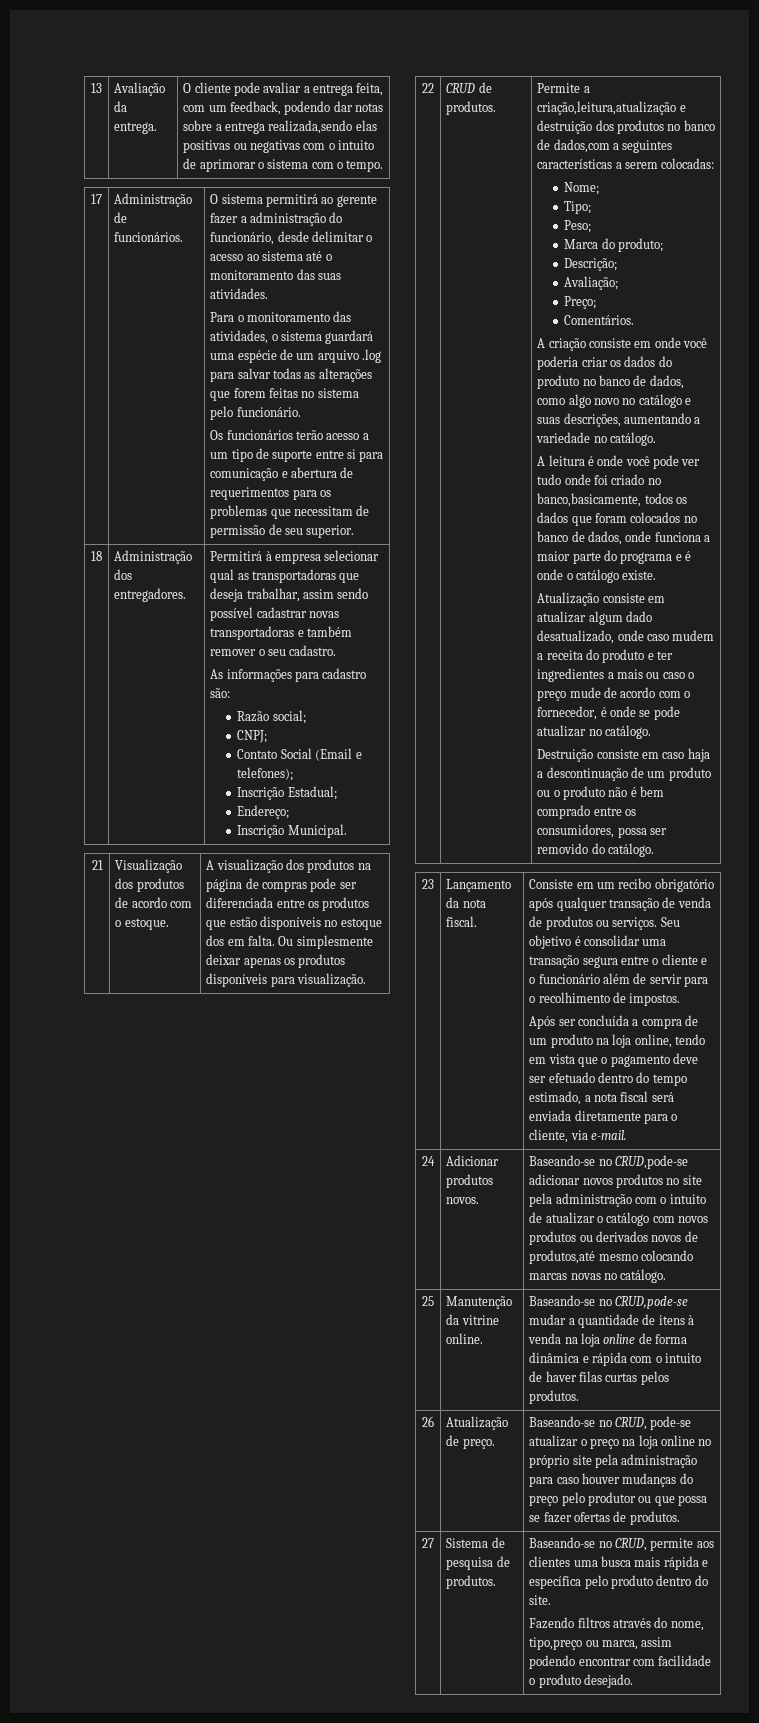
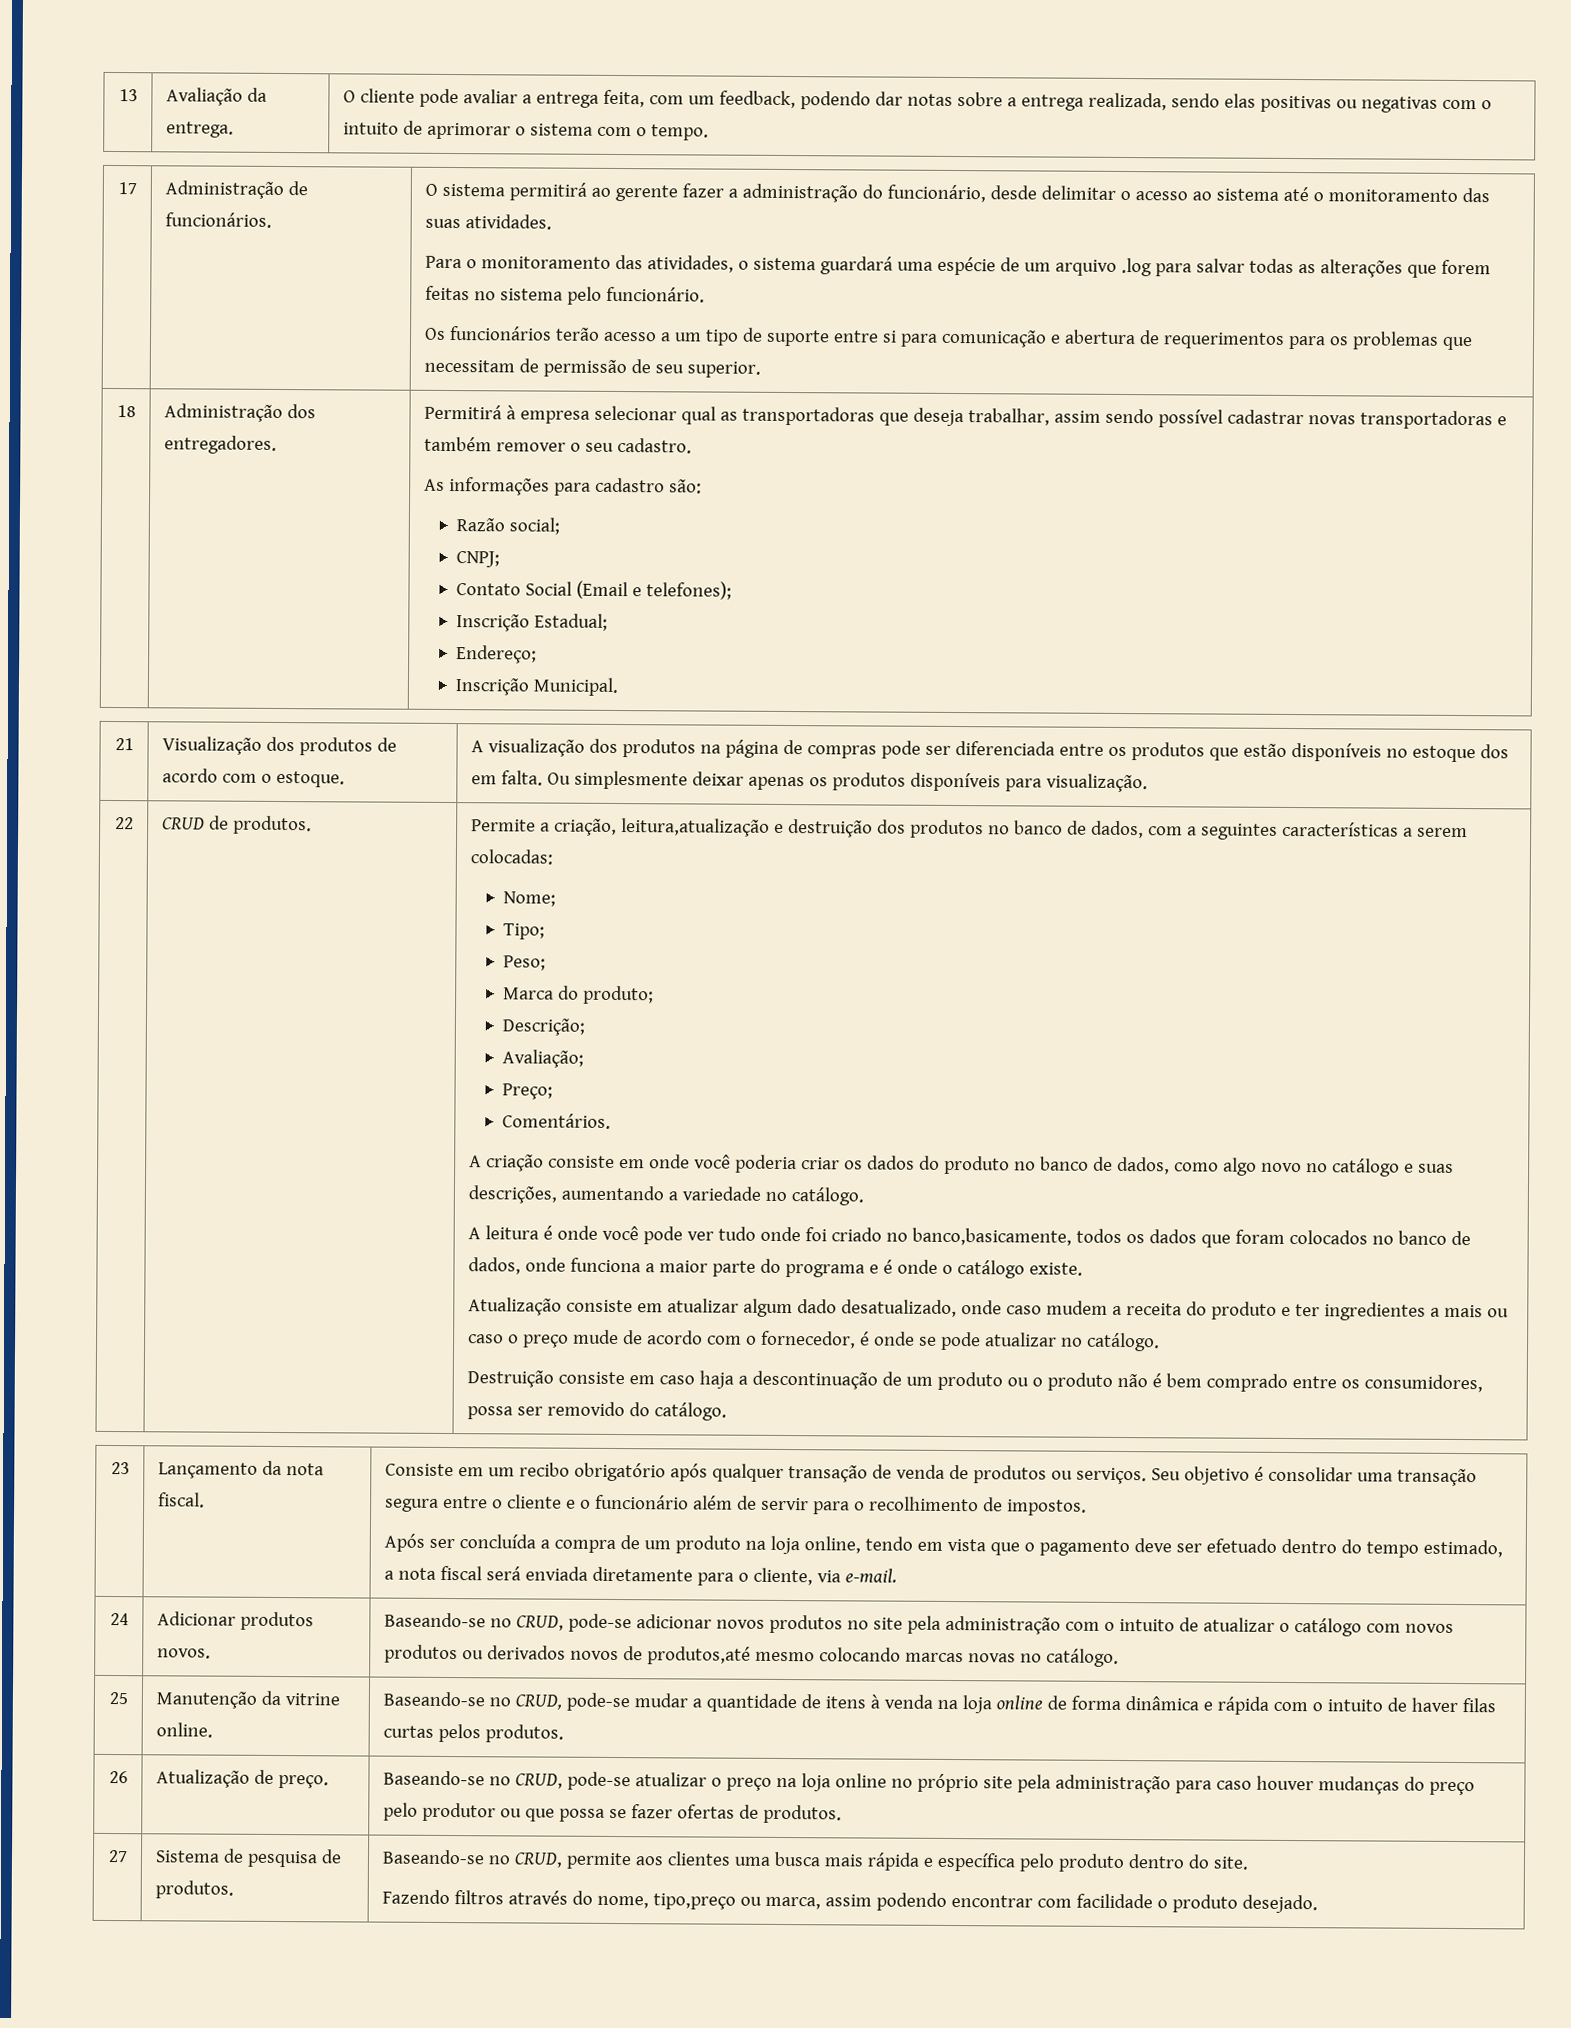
- 13 | Avaliação da entrega. | O cliente pode avaliar a entrega feita, com um feedback, podendo dar notas sobre a entrega realizada,sendo elas positivas ou negativas com o intuito de aprimorar o sistema com o tempo.
+ 13 | Avaliação da entrega. | O cliente pode avaliar a entrega feita, com um feedback, podendo dar notas sobre a entrega realizada, sendo elas positivas ou negativas com o intuito de aprimorar o sistema com o tempo.
- Permite a criação,leitura,atualização e destruição dos produtos no banco de dados,com a seguintes características a serem colocadas:
+ Permite a criação, leitura,atualização e destruição dos produtos no banco de dados, com a seguintes características a serem colocadas:
- 24 | Adicionar produtos novos. | Baseando-se no CRUD,pode-se adicionar novos produtos no site pela administração com o intuito de atualizar o catálogo com novos produtos ou derivados novos de produtos,até mesmo colocando marcas novas no catálogo.
+ 24 | Adicionar produtos novos. | Baseando-se no CRUD, pode-se adicionar novos produtos no site pela administração com o intuito de atualizar o catálogo com novos produtos ou derivados novos de produtos,até mesmo colocando marcas novas no catálogo.
- 25 | Manutenção da vitrine online. | Baseando-se no CRUD,pode-se mudar a quantidade de itens à venda na loja online de forma dinâmica e rápida com o intuito de haver filas curtas pelos produtos.
+ 25 | Manutenção da vitrine online. | Baseando-se no CRUD, pode-se mudar a quantidade de itens à venda na loja online de forma dinâmica e rápida com o intuito de haver filas curtas pelos produtos.

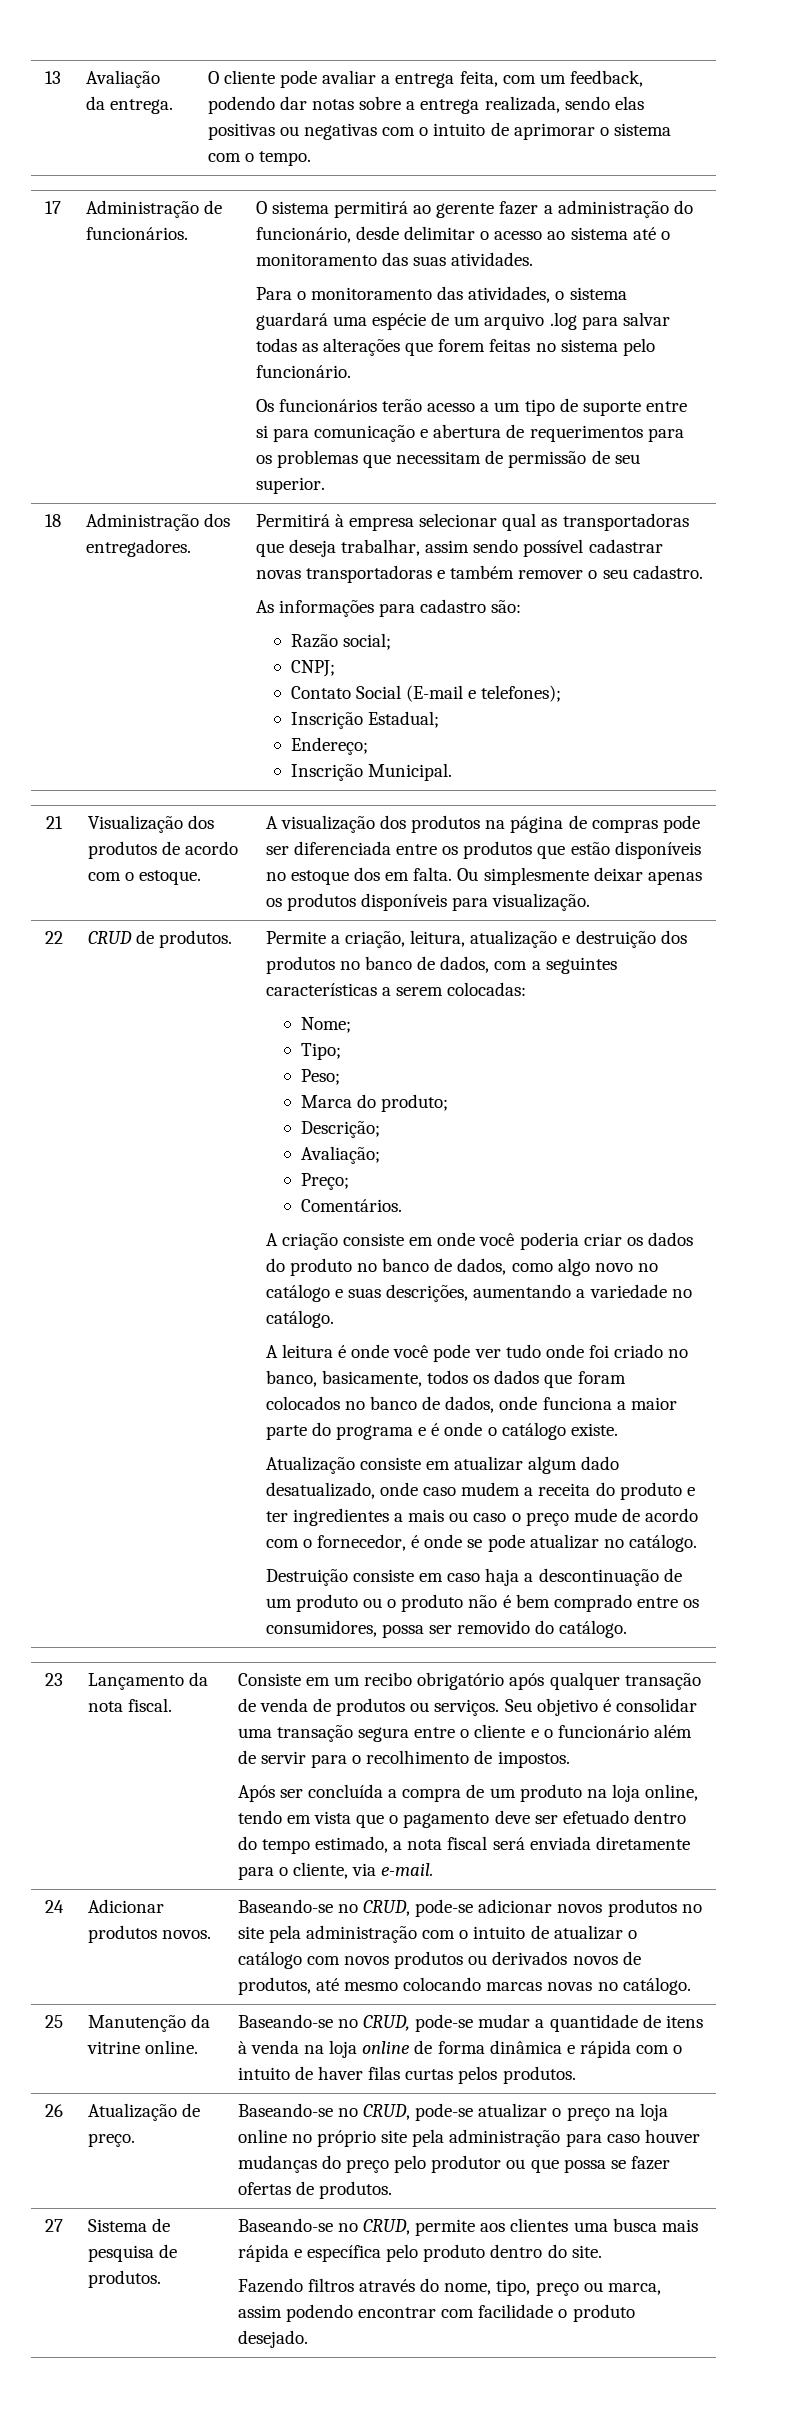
- Contato Social (Email e telefones);
+ Contato Social (E-mail e telefones);
- Permite a criação, leitura,atualização e destruição dos produtos no banco de dados, com a seguintes características a serem colocadas:
+ Permite a criação, leitura, atualização e destruição dos produtos no banco de dados, com a seguintes características a serem colocadas:
- A leitura é onde você pode ver tudo onde foi criado no banco,basicamente, todos os dados que foram colocados no banco de dados, onde funciona a maior parte do programa e é onde o catálogo existe.
+ A leitura é onde você pode ver tudo onde foi criado no banco, basicamente, todos os dados que foram colocados no banco de dados, onde funciona a maior parte do programa e é onde o catálogo existe.
- 24 | Adicionar produtos novos. | Baseando-se no CRUD, pode-se adicionar novos produtos no site pela administração com o intuito de atualizar o catálogo com novos produtos ou derivados novos de produtos,até mesmo colocando marcas novas no catálogo.
+ 24 | Adicionar produtos novos. | Baseando-se no CRUD, pode-se adicionar novos produtos no site pela administração com o intuito de atualizar o catálogo com novos produtos ou derivados novos de produtos, até mesmo colocando marcas novas no catálogo.
  27 | Sistema de pesquisa de produtos. | Baseando-se no CRUD, permite aos clientes uma busca mais rápida e específica pelo produto dentro do site.
- Fazendo filtros através do nome, tipo,preço ou marca, assim podendo encontrar com facilidade o produto desejado.
+ Fazendo filtros através do nome, tipo, preço ou marca, assim podendo encontrar com facilidade o produto desejado.

